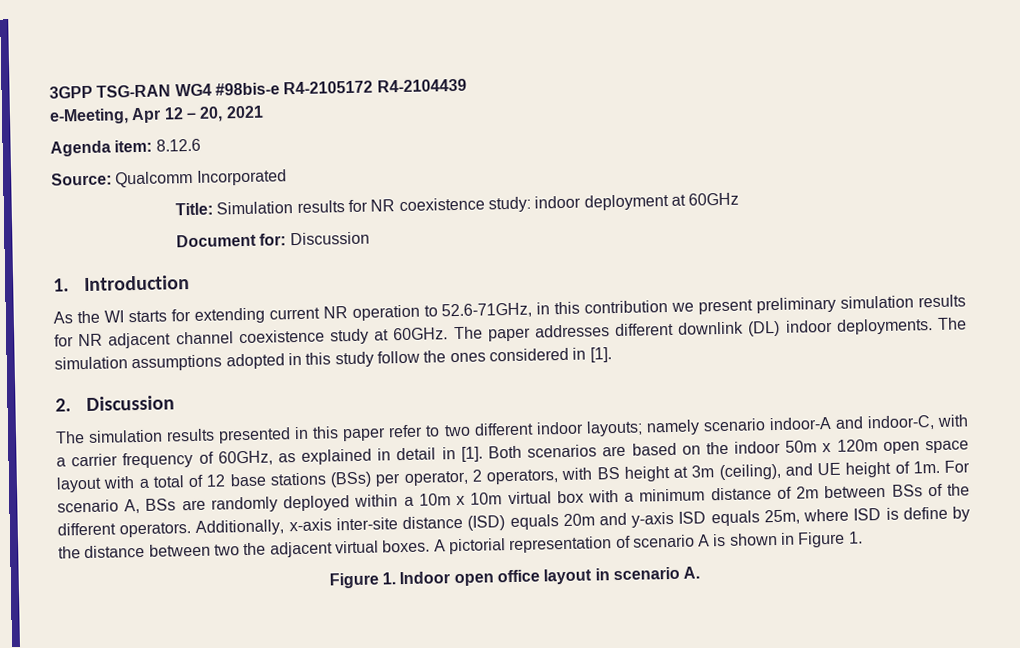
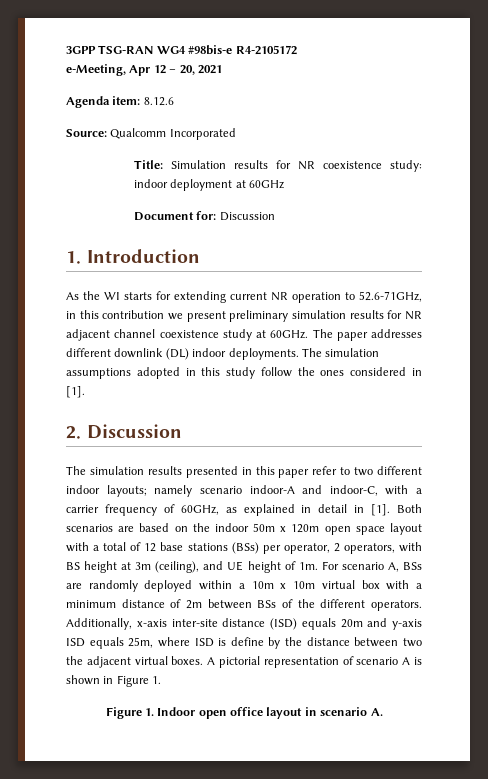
- 3GPP TSG-RAN WG4 #98bis-e R4-2105172 R4-2104439
+ 3GPP TSG-RAN WG4 #98bis-e R4-2105172

